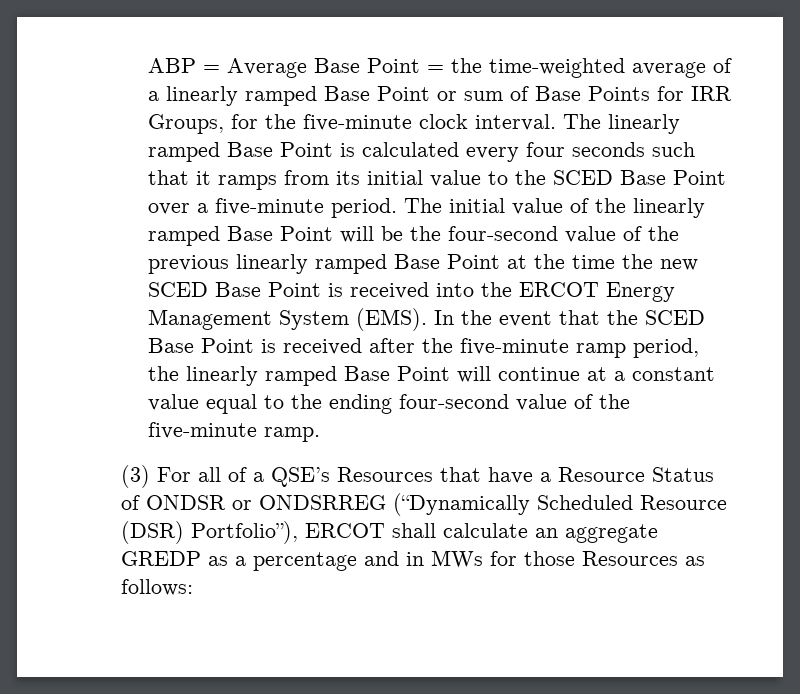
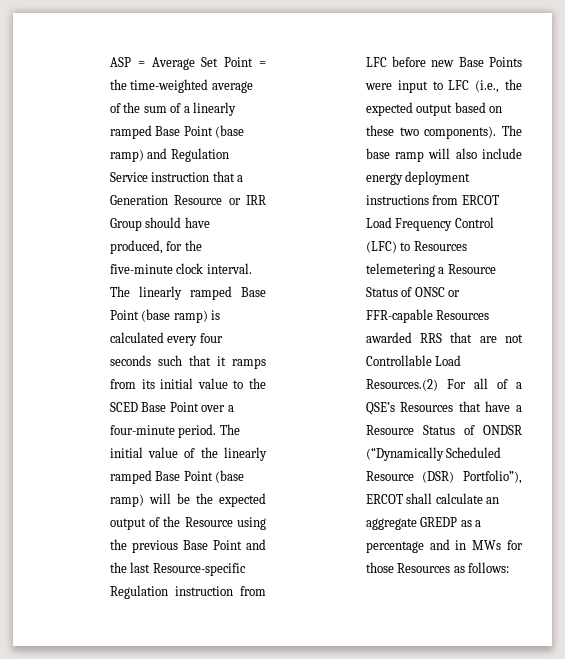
- ABP = Average Base Point = the time-weighted average of a linearly ramped Base Point or sum of Base Points for IRR Groups, for the five-minute clock interval.
+ ASP = Average Set Point = the time-weighted average of the sum of a linearly ramped Base Point (base ramp) and Regulation Service instruction that a Generation Resource or IRR Group should have produced, for the five-minute clock interval.
- The linearly ramped Base Point is calculated every four seconds such that it ramps from its initial value to the SCED Base Point over a five-minute period.
+ The linearly ramped Base Point (base ramp) is calculated every four seconds such that it ramps from its initial value to the SCED Base Point over a four-minute period.
- The initial value of the linearly ramped Base Point will be the four-second value of the previous linearly ramped Base Point at the time the new SCED Base Point is received into the ERCOT Energy Management System (EMS). In the event that the SCED Base Point is received after the five-minute ramp period, the linearly ramped Base Point will continue at a constant value equal to the ending four-second value of the five-minute ramp.
- (3) For all of a QSE’s Resources that have a Resource Status of ONDSR or ONDSRREG (“Dynamically Scheduled Resource (DSR) Portfolio”), ERCOT shall calculate an aggregate GREDP as a percentage and in MWs for those Resources as follows:
+ The initial value of the linearly ramped Base Point (base ramp) will be the expected output of the Resource using the previous Base Point and the last Resource-specific Regulation instruction from LFC before new Base Points were input to LFC (i.e., the expected output based on these two components). The base ramp will also include energy deployment instructions from ERCOT Load Frequency Control (LFC) to Resources telemetering a Resource Status of ONSC or FFR-capable Resources awarded RRS that are not Controllable Load Resources.(2) For all of a QSE’s Resources that have a Resource Status of ONDSR (“Dynamically Scheduled Resource (DSR) Portfolio”), ERCOT shall calculate an aggregate GREDP as a percentage and in MWs for those Resources as follows:

